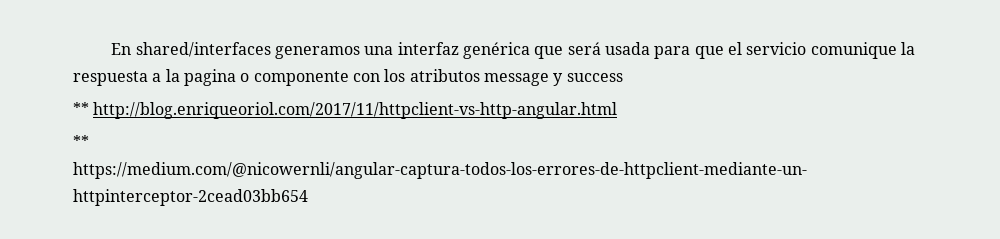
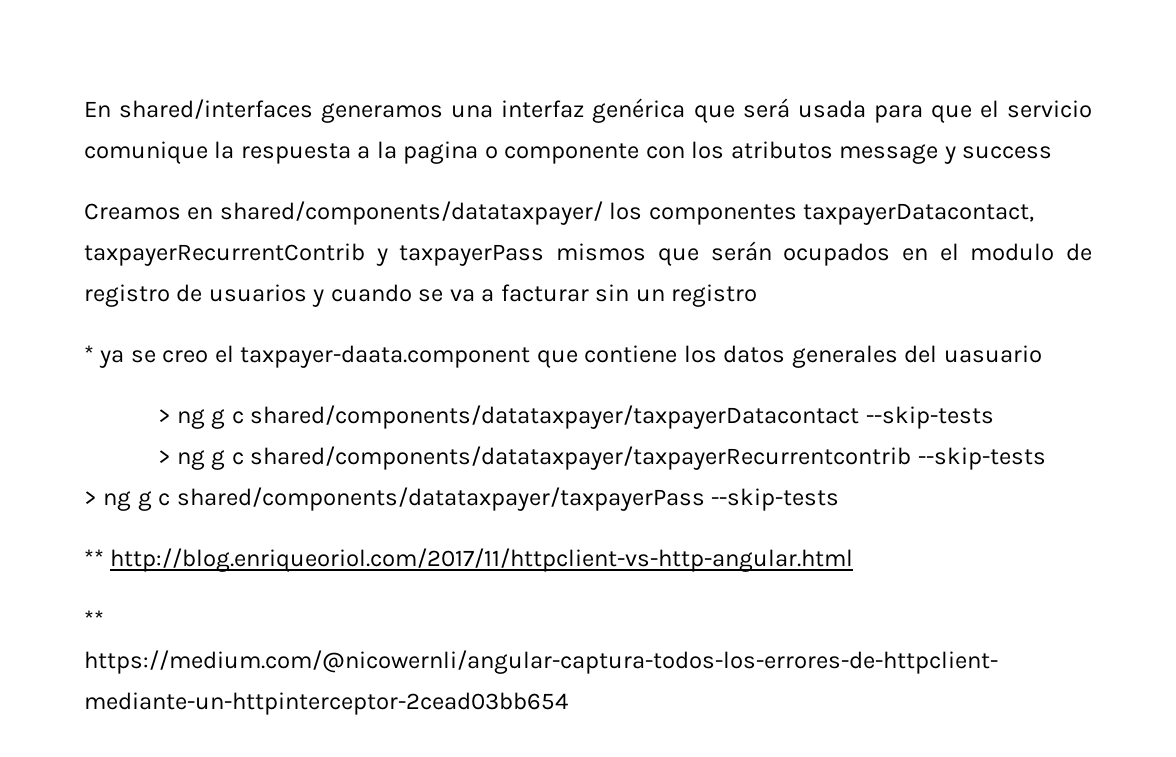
+ Creamos en shared/components/datataxpayer/ los componentes taxpayerDatacontact, taxpayerRecurrentContrib y taxpayerPass mismos que serán ocupados en el modulo de registro de usuarios y cuando se va a facturar sin un registro
+ * ya se creo el taxpayer-daata.component que contiene los datos generales del uasuario
+ > ng g c shared/components/datataxpayer/taxpayerDatacontact --skip-tests
+ > ng g c shared/components/datataxpayer/taxpayerRecurrentcontrib --skip-tests
+ > ng g c shared/components/datataxpayer/taxpayerPass --skip-tests

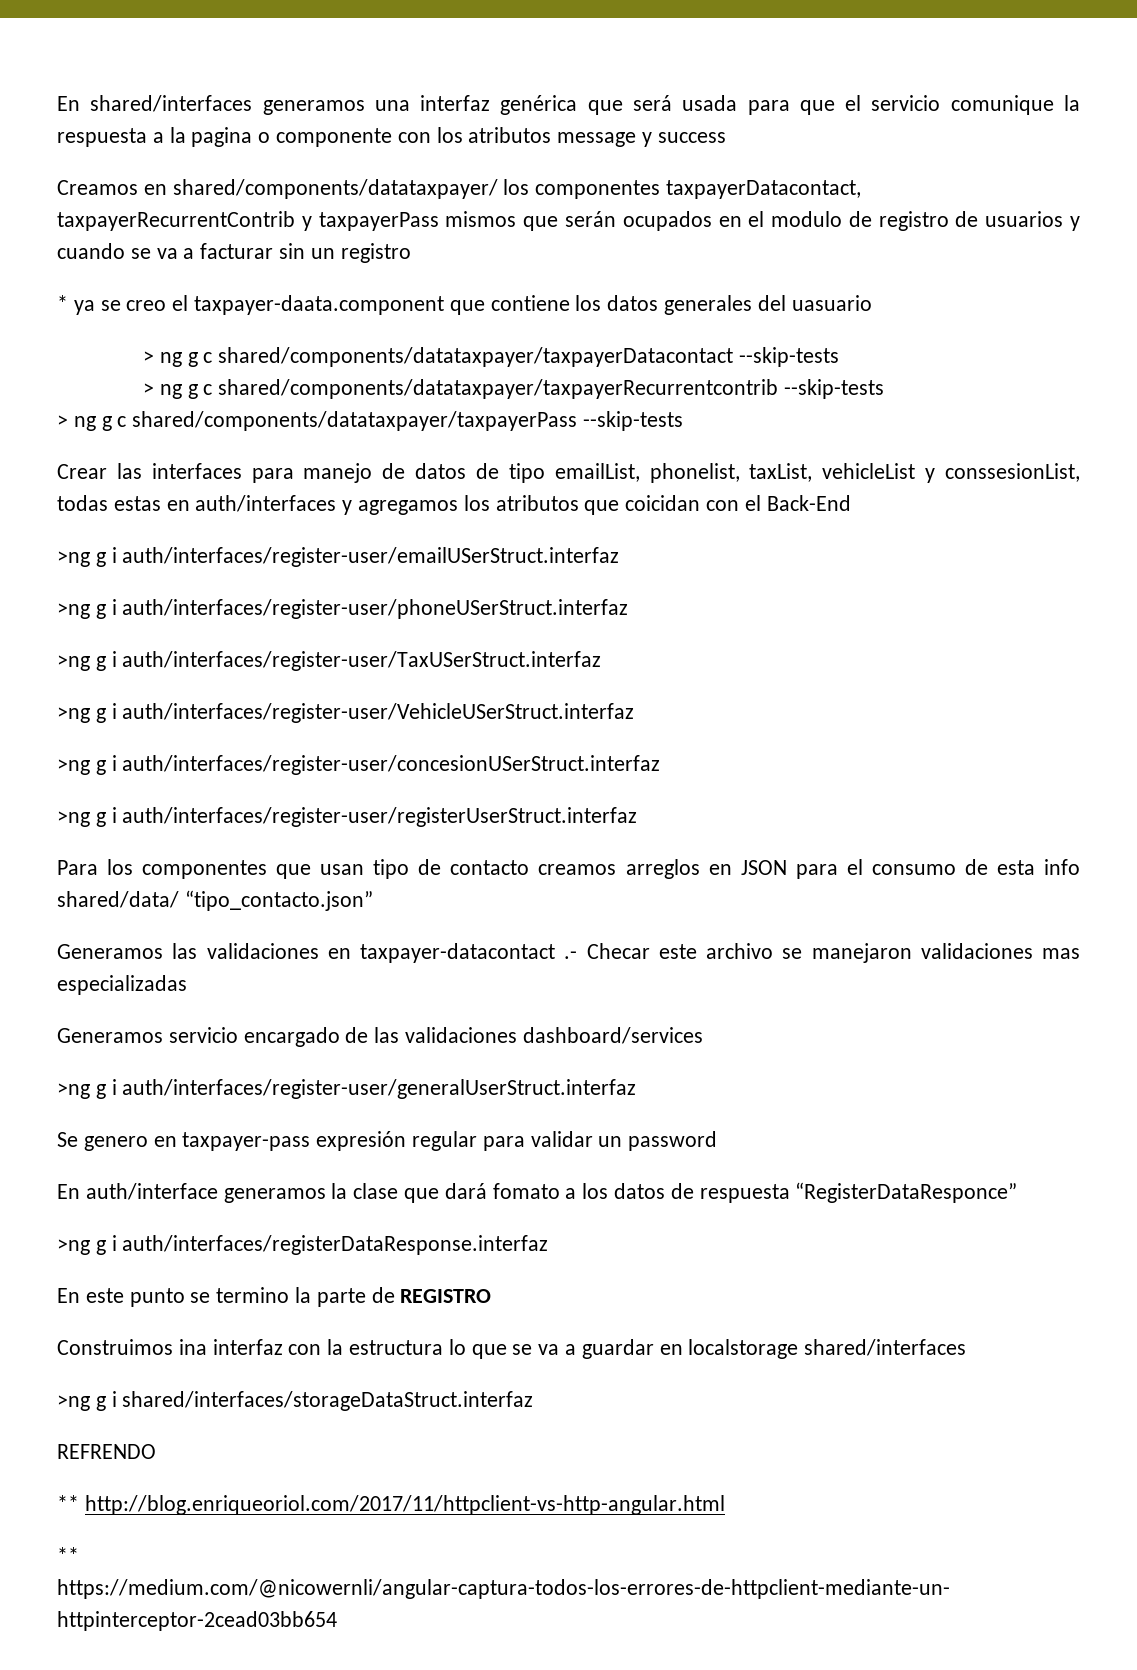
+ Crear las interfaces para manejo de datos de tipo emailList, phonelist, taxList, vehicleList y conssesionList, todas estas en auth/interfaces y agregamos los atributos que coicidan con el Back-End
+ >ng g i auth/interfaces/register-user/emailUSerStruct.interfaz
+ >ng g i auth/interfaces/register-user/phoneUSerStruct.interfaz
+ >ng g i auth/interfaces/register-user/TaxUSerStruct.interfaz
+ >ng g i auth/interfaces/register-user/VehicleUSerStruct.interfaz
+ >ng g i auth/interfaces/register-user/concesionUSerStruct.interfaz
+ >ng g i auth/interfaces/register-user/registerUserStruct.interfaz
+ Para los componentes que usan tipo de contacto creamos arreglos en JSON para el consumo de esta info shared/data/ “tipo_contacto.json”
+ Generamos las validaciones en taxpayer-datacontact .- Checar este archivo se manejaron validaciones mas especializadas
+ Generamos servicio encargado de las validaciones dashboard/services
+ >ng g i auth/interfaces/register-user/generalUserStruct.interfaz
+ Se genero en taxpayer-pass expresión regular para validar un password
+ En auth/interface generamos la clase que dará fomato a los datos de respuesta “RegisterDataResponce”
+ >ng g i auth/interfaces/registerDataResponse.interfaz
+ En este punto se termino la parte de REGISTRO
+ Construimos ina interfaz con la estructura lo que se va a guardar en localstorage shared/interfaces
+ >ng g i shared/interfaces/storageDataStruct.interfaz
+ REFRENDO

